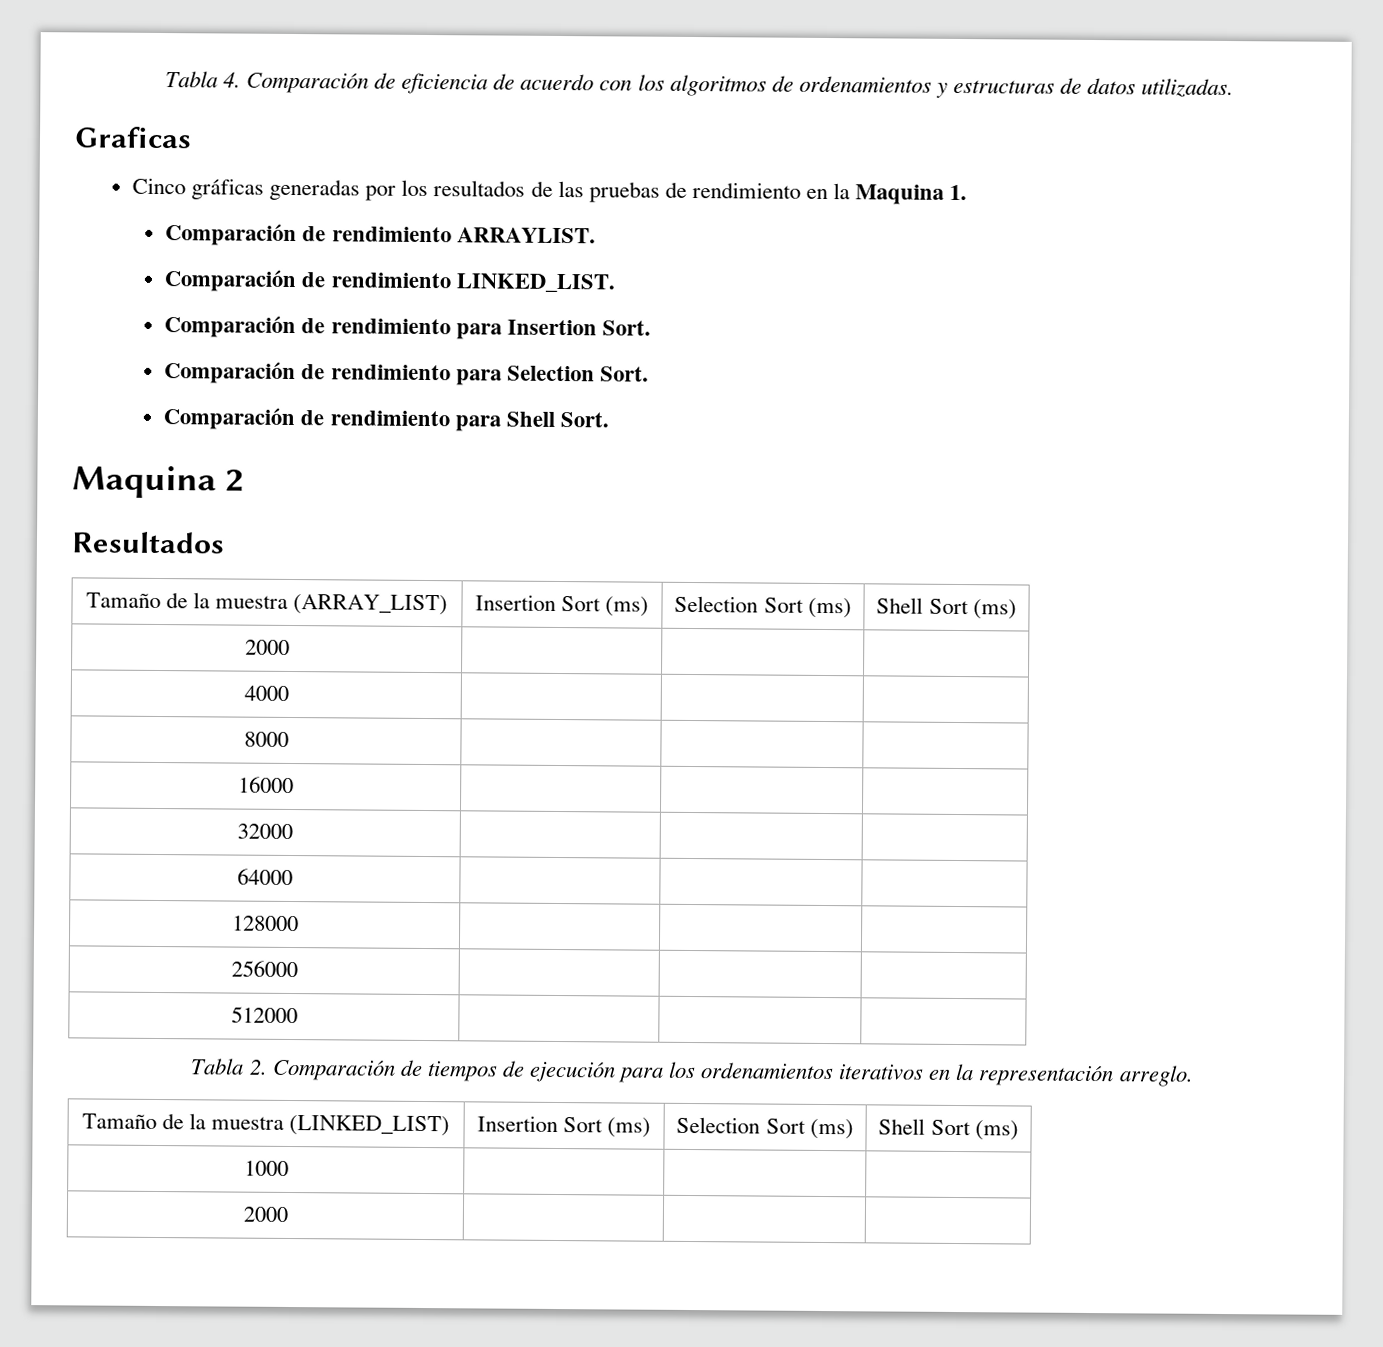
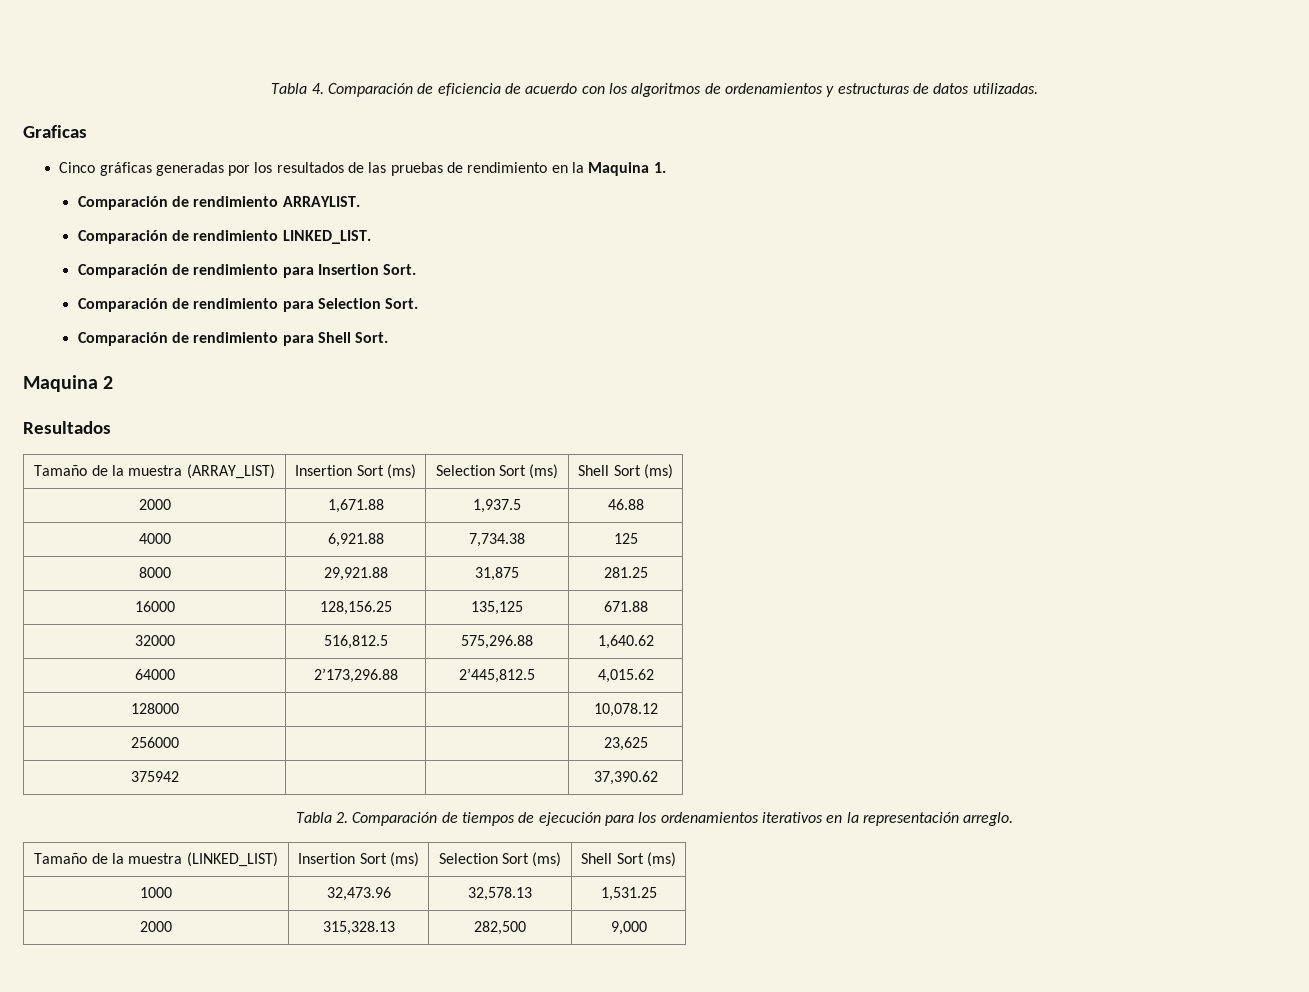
  Tamaño de la muestra (ARRAY_LIST) | Insertion Sort (ms) | Selection Sort (ms) | Shell Sort (ms)
- 2000 | | |
- 4000 | | |
- 8000 | | |
- 16000 | | |
- 32000 | | |
- 64000 | | |
+ 2000 | 1,671.88 | 1,937.5 | 46.88
+ 4000 | 6,921.88 | 7,734.38 | 125
+ 8000 | 29,921.88 | 31,875 | 281.25
+ 16000 | 128,156.25 | 135,125 | 671.88
+ 32000 | 516,812.5 | 575,296.88 | 1,640.62
+ 64000 | 2’173,296.88 | 2’445,812.5 | 4,015.62
- 128000 | | |
+ 128000 | | | 10,078.12
- 256000 | | |
- 512000 | | |
+ 256000 | | | 23,625
+ 375942 | | | 37,390.62
- 1000 | | |
- 2000 | | |
+ 1000 | 32,473.96 | 32,578.13 | 1,531.25
+ 2000 | 315,328.13 | 282,500 | 9,000

